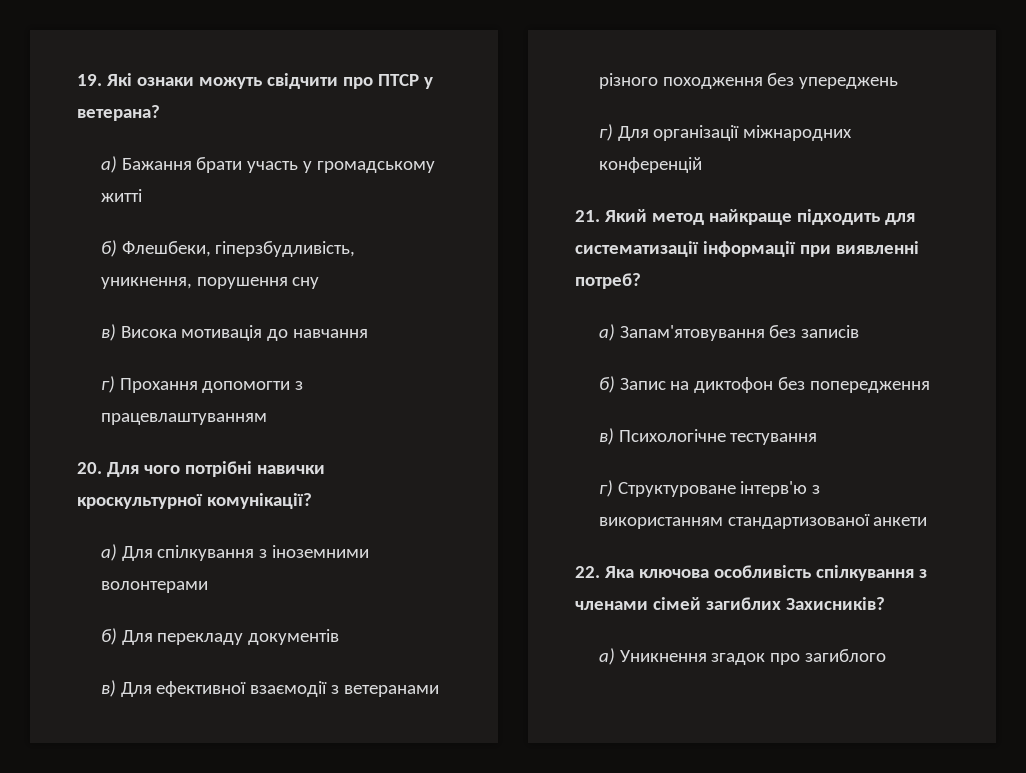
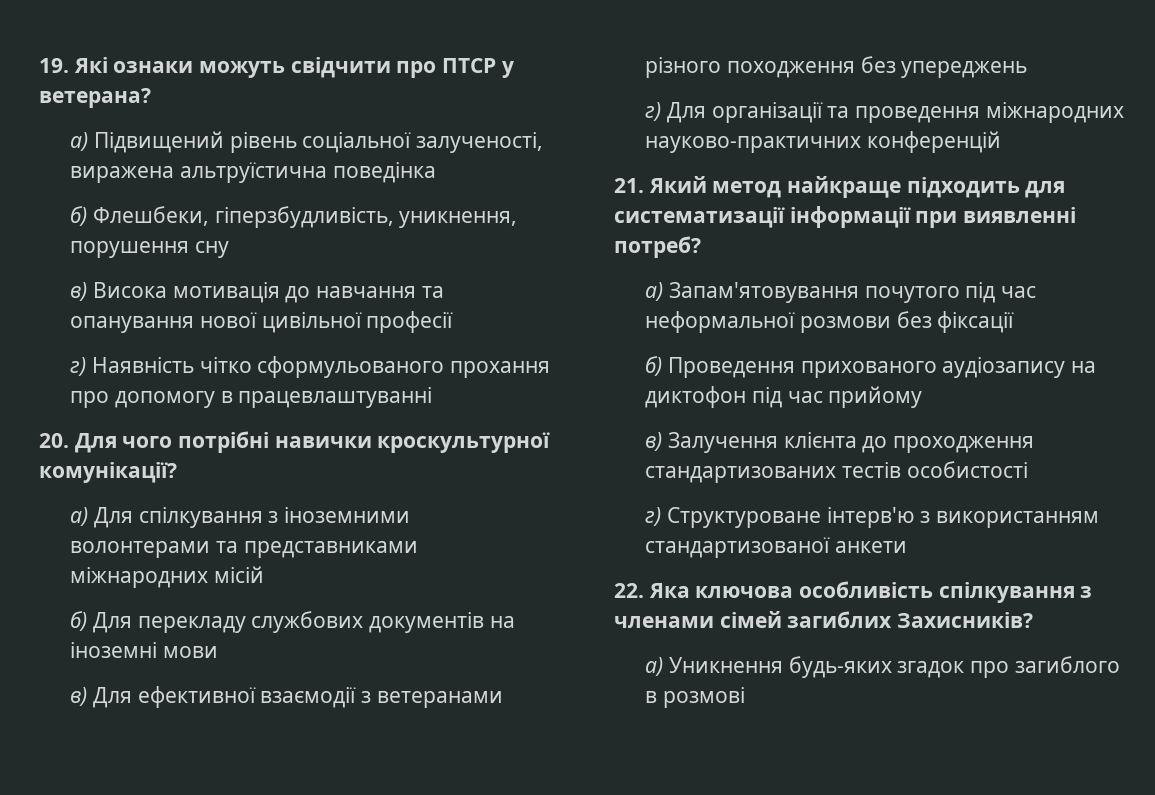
- а) Бажання брати участь у громадському житті
+ а) Підвищений рівень соціальної залученості, виражена альтруїстична поведінка
- в) Висока мотивація до навчання
- г) Прохання допомогти з працевлаштуванням
+ в) Висока мотивація до навчання та опанування нової цивільної професії
+ г) Наявність чітко сформульованого прохання про допомогу в працевлаштуванні
- а) Для спілкування з іноземними волонтерами
+ а) Для спілкування з іноземними волонтерами та представниками міжнародних місій
- б) Для перекладу документів
+ б) Для перекладу службових документів на іноземні мови
- г) Для організації міжнародних конференцій
+ г) Для організації та проведення міжнародних науково-практичних конференцій
- а) Запам'ятовування без записів
- б) Запис на диктофон без попередження
- в) Психологічне тестування
+ а) Запам'ятовування почутого під час неформальної розмови без фіксації
+ б) Проведення прихованого аудіозапису на диктофон під час прийому
+ в) Залучення клієнта до проходження стандартизованих тестів особистості
- а) Уникнення згадок про загиблого
+ а) Уникнення будь-яких згадок про загиблого в розмові

